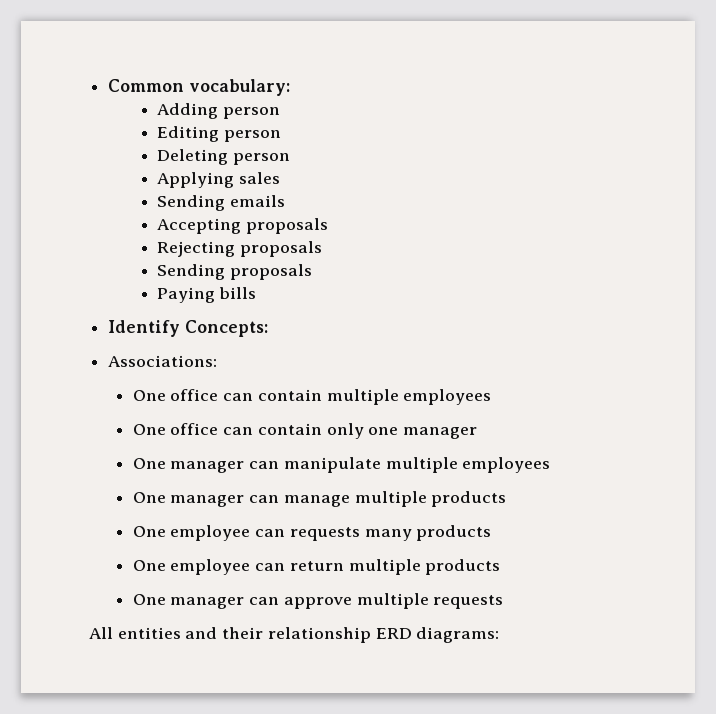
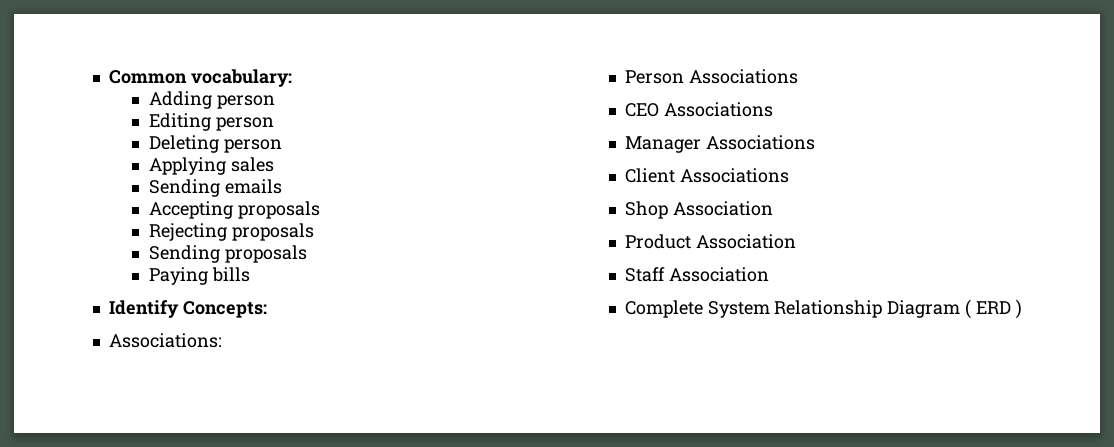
- One office can contain multiple employees
- One office can contain only one manager
- One manager can manipulate multiple employees
- One manager can manage multiple products
- One employee can requests many products
- One employee can return multiple products
- One manager can approve multiple requests
- All entities and their relationship ERD diagrams:
+ Person Associations
+ CEO Associations
+ Manager Associations
+ Client Associations
+ Shop Association
+ Product Association
+ Staff Association
+ Complete System Relationship Diagram ( ERD )

